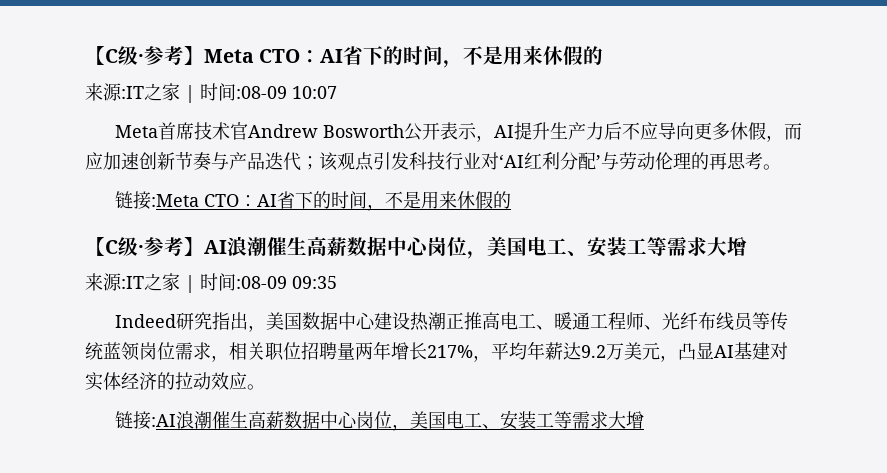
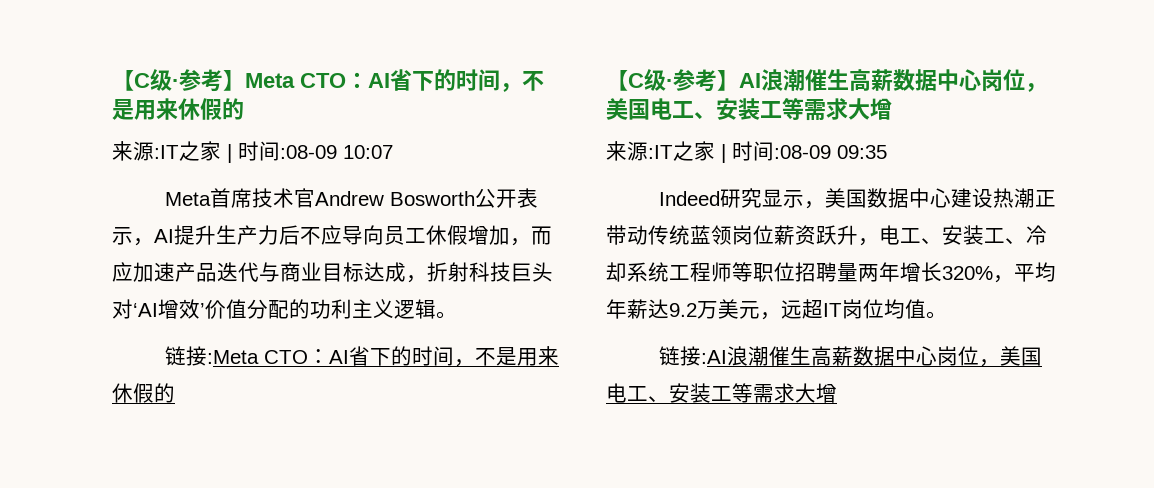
- Meta首席技术官Andrew Bosworth公开表示，AI提升生产力后不应导向更多休假，而应加速创新节奏与产品迭代；该观点引发科技行业对‘AI红利分配’与劳动伦理的再思考。
+ Meta首席技术官Andrew Bosworth公开表示，AI提升生产力后不应导向员工休假增加，而应加速产品迭代与商业目标达成，折射科技巨头对‘AI增效’价值分配的功利主义逻辑。
- Indeed研究指出，美国数据中心建设热潮正推高电工、暖通工程师、光纤布线员等传统蓝领岗位需求，相关职位招聘量两年增长217%，平均年薪达9.2万美元，凸显AI基建对实体经济的拉动效应。
+ Indeed研究显示，美国数据中心建设热潮正带动传统蓝领岗位薪资跃升，电工、安装工、冷却系统工程师等职位招聘量两年增长320%，平均年薪达9.2万美元，远超IT岗位均值。

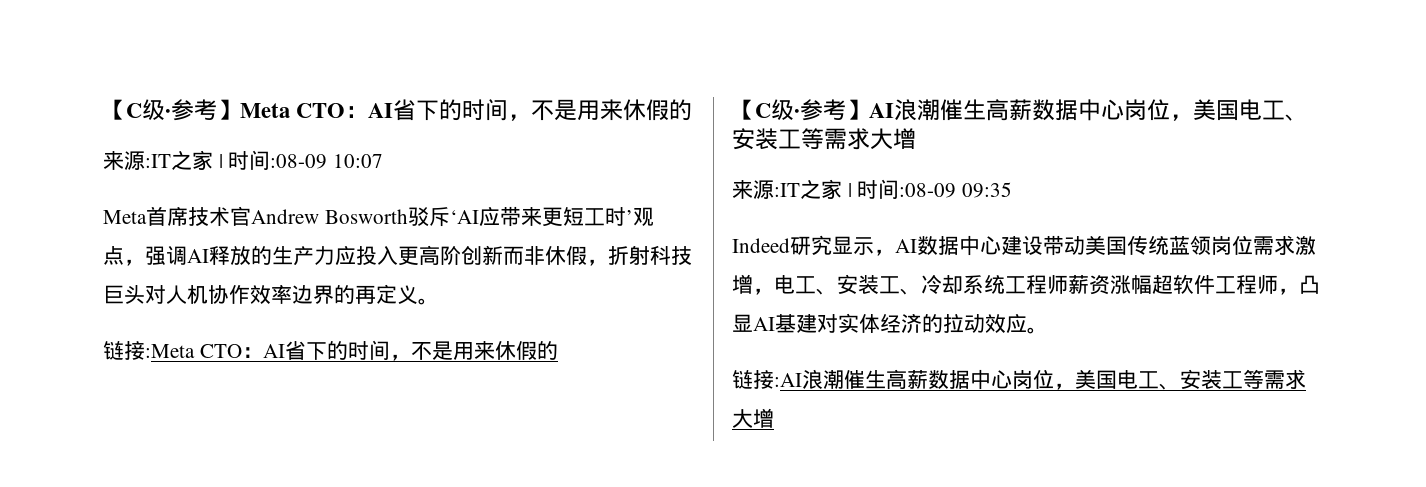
- Meta首席技术官Andrew Bosworth公开表示，AI提升生产力后不应导向员工休假增加，而应加速产品迭代与商业目标达成，折射科技巨头对‘AI增效’价值分配的功利主义逻辑。
+ Meta首席技术官Andrew Bosworth驳斥‘AI应带来更短工时’观点，强调AI释放的生产力应投入更高阶创新而非休假，折射科技巨头对人机协作效率边界的再定义。
- Indeed研究显示，美国数据中心建设热潮正带动传统蓝领岗位薪资跃升，电工、安装工、冷却系统工程师等职位招聘量两年增长320%，平均年薪达9.2万美元，远超IT岗位均值。
+ Indeed研究显示，AI数据中心建设带动美国传统蓝领岗位需求激增，电工、安装工、冷却系统工程师薪资涨幅超软件工程师，凸显AI基建对实体经济的拉动效应。

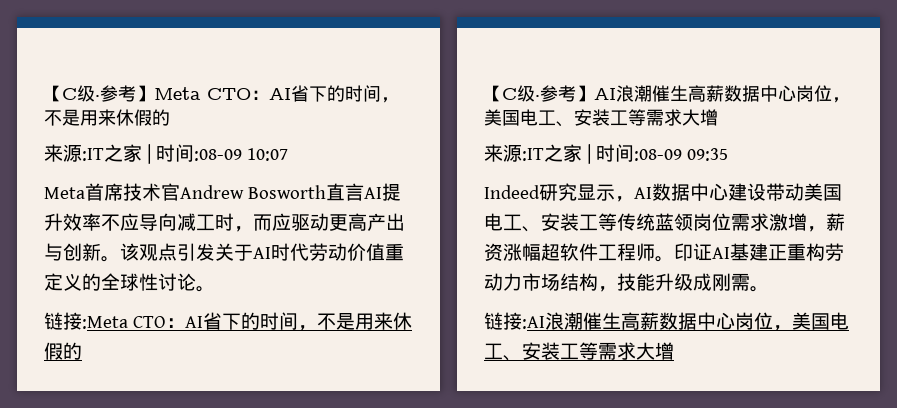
- Meta首席技术官Andrew Bosworth驳斥‘AI应带来更短工时’观点，强调AI释放的生产力应投入更高阶创新而非休假，折射科技巨头对人机协作效率边界的再定义。
+ Meta首席技术官Andrew Bosworth直言AI提升效率不应导向减工时，而应驱动更高产出与创新。该观点引发关于AI时代劳动价值重定义的全球性讨论。
- Indeed研究显示，AI数据中心建设带动美国传统蓝领岗位需求激增，电工、安装工、冷却系统工程师薪资涨幅超软件工程师，凸显AI基建对实体经济的拉动效应。
+ Indeed研究显示，AI数据中心建设带动美国电工、安装工等传统蓝领岗位需求激增，薪资涨幅超软件工程师。印证AI基建正重构劳动力市场结构，技能升级成刚需。

